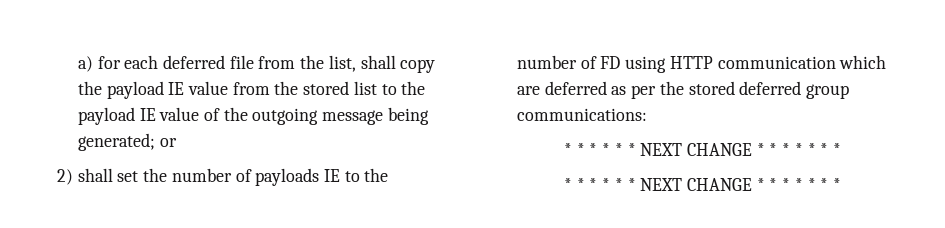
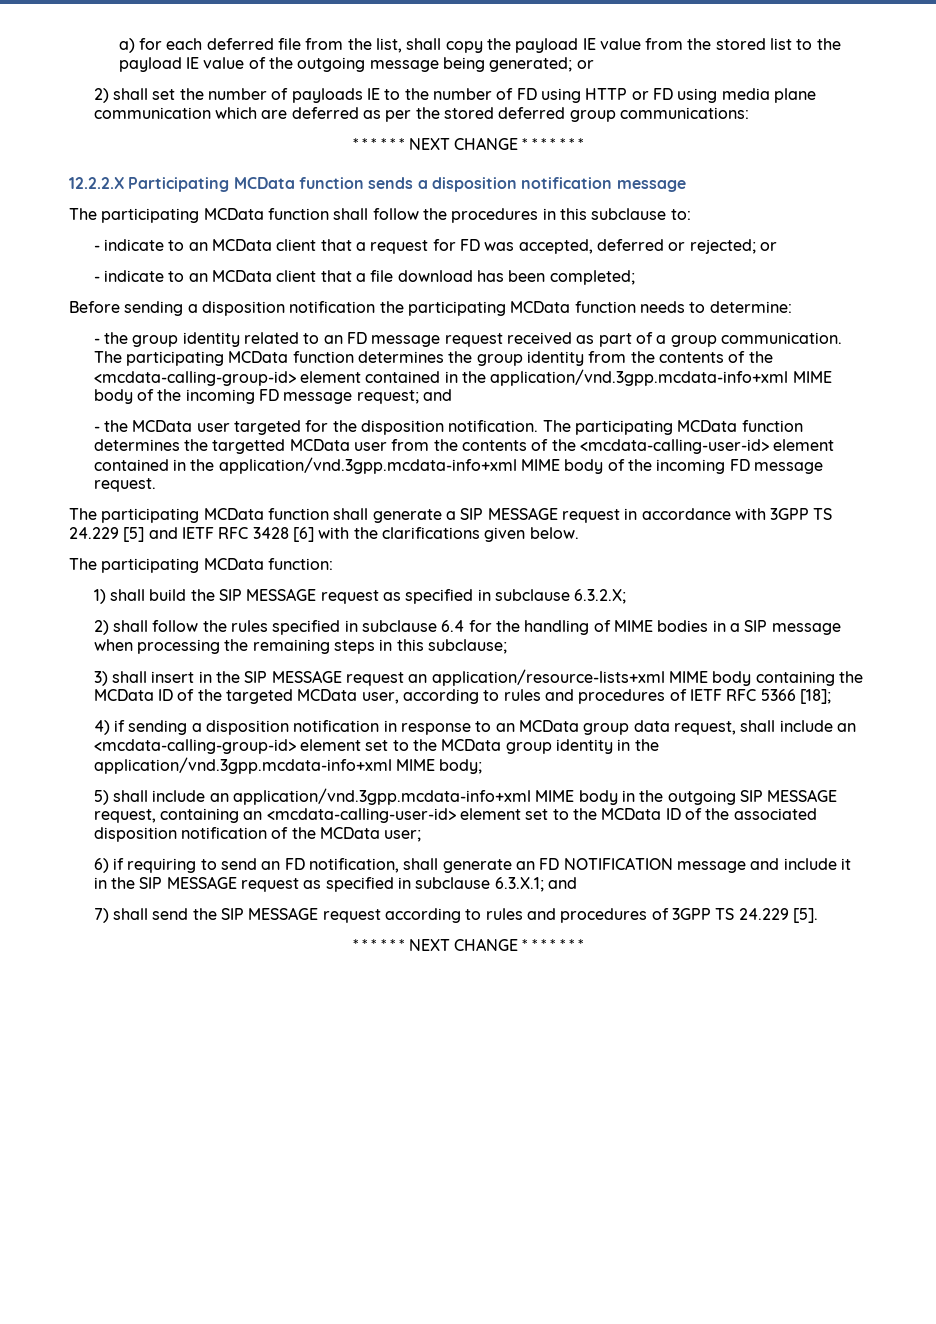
- 2) shall set the number of payloads IE to the number of FD using HTTP communication which are deferred as per the stored deferred group communications:
+ 2) shall set the number of payloads IE to the number of FD using HTTP or FD using media plane communication which are deferred as per the stored deferred group communications:
+ 12.2.2.X Participating MCData function sends a disposition notification message
+ The participating MCData function shall follow the procedures in this subclause to:
+ - indicate to an MCData client that a request for FD was accepted, deferred or rejected; or
+ - indicate to an MCData client that a file download has been completed;
+ Before sending a disposition notification the participating MCData function needs to determine:
+ - the group identity related to an FD message request received as part of a group communication. The participating MCData function determines the group identity from the contents of the <mcdata-calling-group-id> element contained in the application/vnd.3gpp.mcdata-info+xml MIME body of the incoming FD message request; and
+ - the MCData user targeted for the disposition notification. The participating MCData function determines the targetted MCData user from the contents of the <mcdata-calling-user-id> element contained in the application/vnd.3gpp.mcdata-info+xml MIME body of the incoming FD message request.
+ The participating MCData function shall generate a SIP MESSAGE request in accordance with 3GPP TS 24.229 [5] and IETF RFC 3428 [6] with the clarifications given below.
+ The participating MCData function:
+ 1) shall build the SIP MESSAGE request as specified in subclause 6.3.2.X;
+ 2) shall follow the rules specified in subclause 6.4 for the handling of MIME bodies in a SIP message when processing the remaining steps in this subclause;
+ 3) shall insert in the SIP MESSAGE request an application/resource-lists+xml MIME body containing the MCData ID of the targeted MCData user, according to rules and procedures of IETF RFC 5366 [18];
+ 4) if sending a disposition notification in response to an MCData group data request, shall include an <mcdata-calling-group-id> element set to the MCData group identity in the application/vnd.3gpp.mcdata-info+xml MIME body;
+ 5) shall include an application/vnd.3gpp.mcdata-info+xml MIME body in the outgoing SIP MESSAGE request, containing an <mcdata-calling-user-id> element set to the MCData ID of the associated disposition notification of the MCData user;
+ 6) if requiring to send an FD notification, shall generate an FD NOTIFICATION message and include it in the SIP MESSAGE request as specified in subclause 6.3.X.1; and
+ 7) shall send the SIP MESSAGE request according to rules and procedures of 3GPP TS 24.229 [5].

